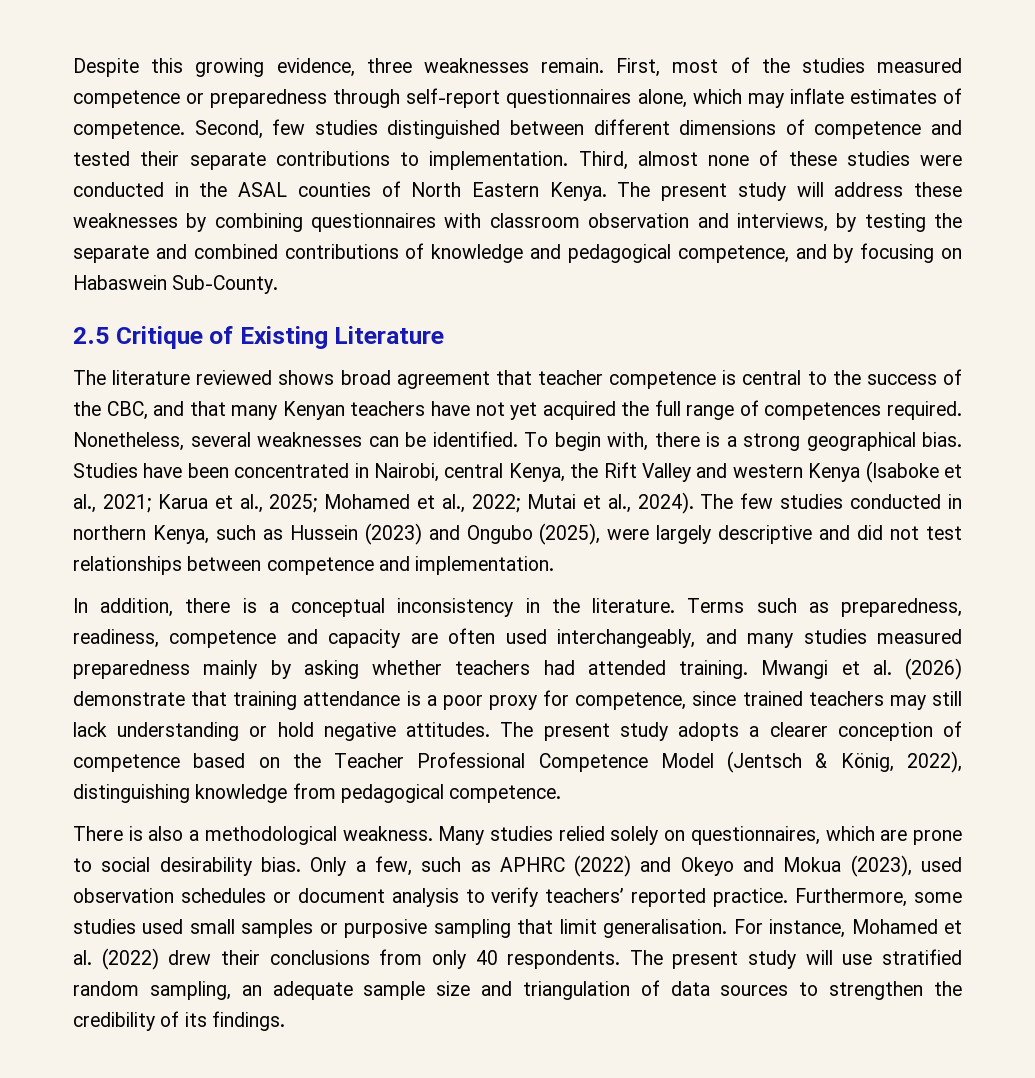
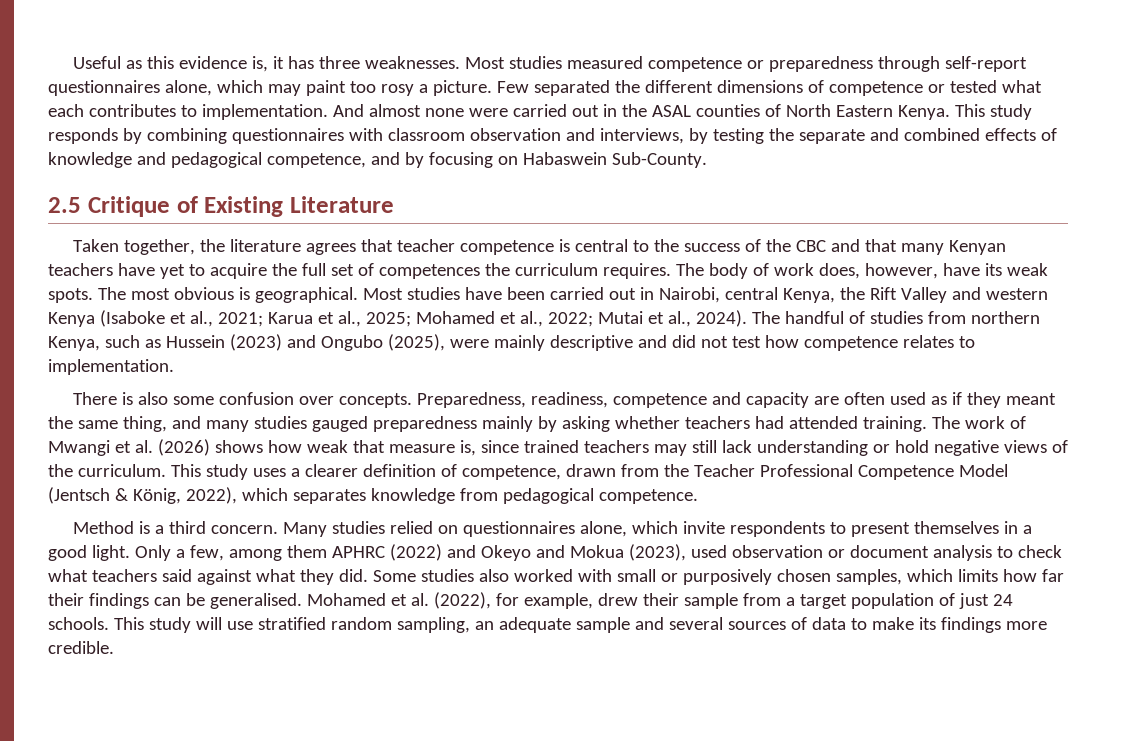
- Despite this growing evidence, three weaknesses remain. First, most of the studies measured competence or preparedness through self-report questionnaires alone, which may inflate estimates of competence. Second, few studies distinguished between different dimensions of competence and tested their separate contributions to implementation. Third, almost none of these studies were conducted in the ASAL counties of North Eastern Kenya.
+ Useful as this evidence is, it has three weaknesses. Most studies measured competence or preparedness through self-report questionnaires alone, which may paint too rosy a picture. Few separated the different dimensions of competence or tested what each contributes to implementation. And almost none were carried out in the ASAL counties of North Eastern Kenya.
- The present study will address these weaknesses by combining questionnaires with classroom observation and interviews, by testing the separate and combined contributions of knowledge and pedagogical competence, and by focusing on Habaswein Sub-County.
+ This study responds by combining questionnaires with classroom observation and interviews, by testing the separate and combined effects of knowledge and pedagogical competence, and by focusing on Habaswein Sub-County.
- The literature reviewed shows broad agreement that teacher competence is central to the success of the CBC, and that many Kenyan teachers have not yet acquired the full range of competences required. Nonetheless, several weaknesses can be identified. To begin with, there is a strong geographical bias. Studies have been concentrated in Nairobi, central Kenya, the Rift Valley and western Kenya (Isaboke et al., 2021; Karua et al., 2025; Mohamed et al., 2022; Mutai et al., 2024).
+ Taken together, the literature agrees that teacher competence is central to the success of the CBC and that many Kenyan teachers have yet to acquire the full set of competences the curriculum requires. The body of work does, however, have its weak spots. The most obvious is geographical. Most studies have been carried out in Nairobi, central Kenya, the Rift Valley and western Kenya (Isaboke et al., 2021; Karua et al., 2025; Mohamed et al., 2022; Mutai et al., 2024).
- The few studies conducted in northern Kenya, such as Hussein (2023) and Ongubo (2025), were largely descriptive and did not test relationships between competence and implementation.
- In addition, there is a conceptual inconsistency in the literature. Terms such as preparedness, readiness, competence and capacity are often used interchangeably, and many studies measured preparedness mainly by asking whether teachers had attended training.
+ The handful of studies from northern Kenya, such as Hussein (2023) and Ongubo (2025), were mainly descriptive and did not test how competence relates to implementation.
+ There is also some confusion over concepts. Preparedness, readiness, competence and capacity are often used as if they meant the same thing, and many studies gauged preparedness mainly by asking whether teachers had attended training.
- Mwangi et al. (2026) demonstrate that training attendance is a poor proxy for competence, since trained teachers may still lack understanding or hold negative attitudes. The present study adopts a clearer conception of competence based on the Teacher Professional Competence Model (Jentsch & König, 2022), distinguishing knowledge from pedagogical competence.
+ The work of Mwangi et al. (2026) shows how weak that measure is, since trained teachers may still lack understanding or hold negative views of the curriculum. This study uses a clearer definition of competence, drawn from the Teacher Professional Competence Model (Jentsch & König, 2022), which separates knowledge from pedagogical competence.
- There is also a methodological weakness. Many studies relied solely on questionnaires, which are prone to social desirability bias.
+ Method is a third concern. Many studies relied on questionnaires alone, which invite respondents to present themselves in a good light.
- Only a few, such as APHRC (2022) and Okeyo and Mokua (2023), used observation schedules or document analysis to verify teachers’ reported practice. Furthermore, some studies used small samples or purposive sampling that limit generalisation. For instance, Mohamed et al. (2022) drew their conclusions from only 40 respondents. The present study will use stratified random sampling, an adequate sample size and triangulation of data sources to strengthen the credibility of its findings.
+ Only a few, among them APHRC (2022) and Okeyo and Mokua (2023), used observation or document analysis to check what teachers said against what they did. Some studies also worked with small or purposively chosen samples, which limits how far their findings can be generalised. Mohamed et al. (2022), for example, drew their sample from a target population of just 24 schools. This study will use stratified random sampling, an adequate sample and several sources of data to make its findings more credible.

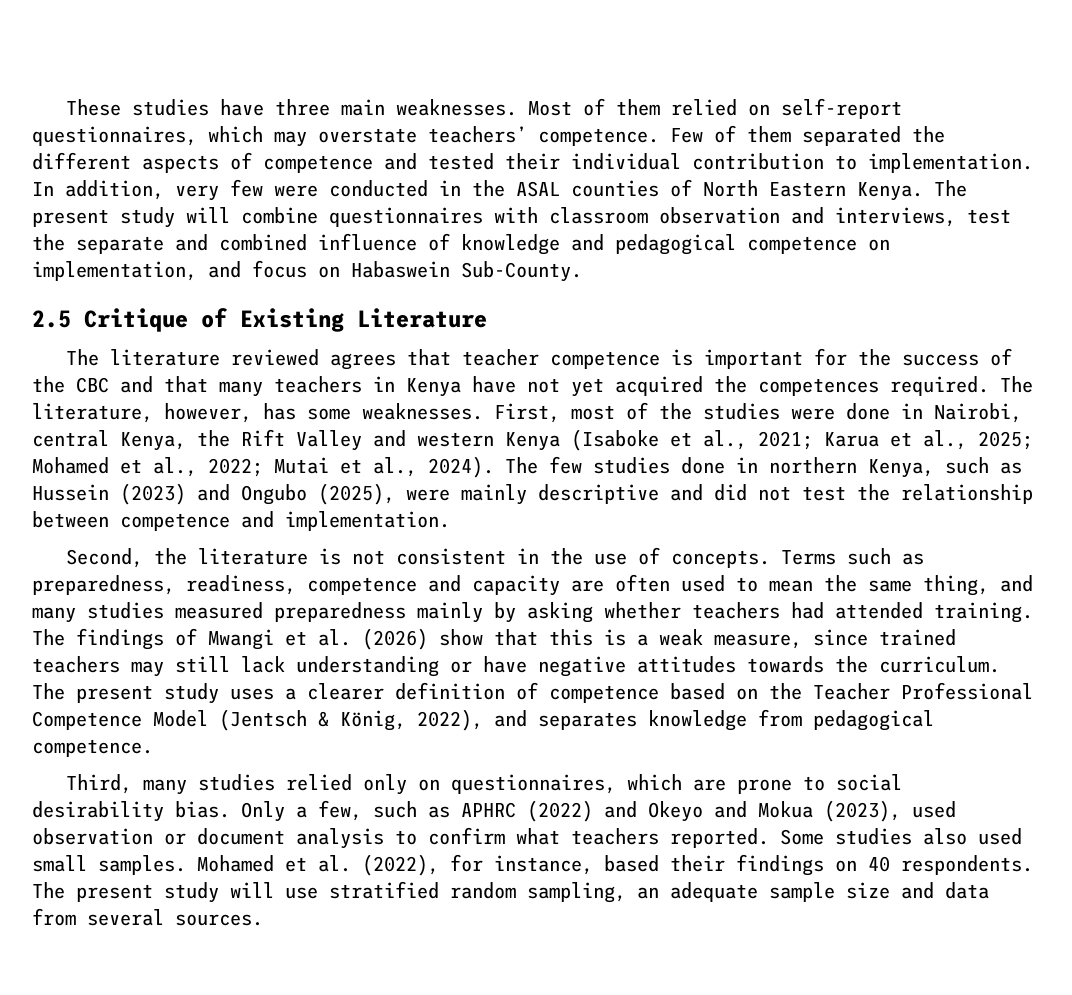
- Useful as this evidence is, it has three weaknesses. Most studies measured competence or preparedness through self-report questionnaires alone, which may paint too rosy a picture. Few separated the different dimensions of competence or tested what each contributes to implementation. And almost none were carried out in the ASAL counties of North Eastern Kenya.
+ These studies have three main weaknesses. Most of them relied on self-report questionnaires, which may overstate teachers’ competence. Few of them separated the different aspects of competence and tested their individual contribution to implementation. In addition, very few were conducted in the ASAL counties of North Eastern Kenya.
- This study responds by combining questionnaires with classroom observation and interviews, by testing the separate and combined effects of knowledge and pedagogical competence, and by focusing on Habaswein Sub-County.
+ The present study will combine questionnaires with classroom observation and interviews, test the separate and combined influence of knowledge and pedagogical competence on implementation, and focus on Habaswein Sub-County.
- Taken together, the literature agrees that teacher competence is central to the success of the CBC and that many Kenyan teachers have yet to acquire the full set of competences the curriculum requires. The body of work does, however, have its weak spots. The most obvious is geographical. Most studies have been carried out in Nairobi, central Kenya, the Rift Valley and western Kenya (Isaboke et al., 2021; Karua et al., 2025; Mohamed et al., 2022; Mutai et al., 2024).
+ The literature reviewed agrees that teacher competence is important for the success of the CBC and that many teachers in Kenya have not yet acquired the competences required. The literature, however, has some weaknesses. First, most of the studies were done in Nairobi, central Kenya, the Rift Valley and western Kenya (Isaboke et al., 2021; Karua et al., 2025; Mohamed et al., 2022; Mutai et al., 2024).
- The handful of studies from northern Kenya, such as Hussein (2023) and Ongubo (2025), were mainly descriptive and did not test how competence relates to implementation.
- There is also some confusion over concepts. Preparedness, readiness, competence and capacity are often used as if they meant the same thing, and many studies gauged preparedness mainly by asking whether teachers had attended training.
+ The few studies done in northern Kenya, such as Hussein (2023) and Ongubo (2025), were mainly descriptive and did not test the relationship between competence and implementation.
+ Second, the literature is not consistent in the use of concepts. Terms such as preparedness, readiness, competence and capacity are often used to mean the same thing, and many studies measured preparedness mainly by asking whether teachers had attended training.
- The work of Mwangi et al. (2026) shows how weak that measure is, since trained teachers may still lack understanding or hold negative views of the curriculum. This study uses a clearer definition of competence, drawn from the Teacher Professional Competence Model (Jentsch & König, 2022), which separates knowledge from pedagogical competence.
+ The findings of Mwangi et al. (2026) show that this is a weak measure, since trained teachers may still lack understanding or have negative attitudes towards the curriculum. The present study uses a clearer definition of competence based on the Teacher Professional Competence Model (Jentsch & König, 2022), and separates knowledge from pedagogical competence.
- Method is a third concern. Many studies relied on questionnaires alone, which invite respondents to present themselves in a good light.
+ Third, many studies relied only on questionnaires, which are prone to social desirability bias.
- Only a few, among them APHRC (2022) and Okeyo and Mokua (2023), used observation or document analysis to check what teachers said against what they did. Some studies also worked with small or purposively chosen samples, which limits how far their findings can be generalised.
+ Only a few, such as APHRC (2022) and Okeyo and Mokua (2023), used observation or document analysis to confirm what teachers reported. Some studies also used small samples.
- Mohamed et al. (2022), for example, drew their sample from a target population of just 24 schools. This study will use stratified random sampling, an adequate sample and several sources of data to make its findings more credible.
+ Mohamed et al. (2022), for instance, based their findings on 40 respondents. The present study will use stratified random sampling, an adequate sample size and data from several sources.

